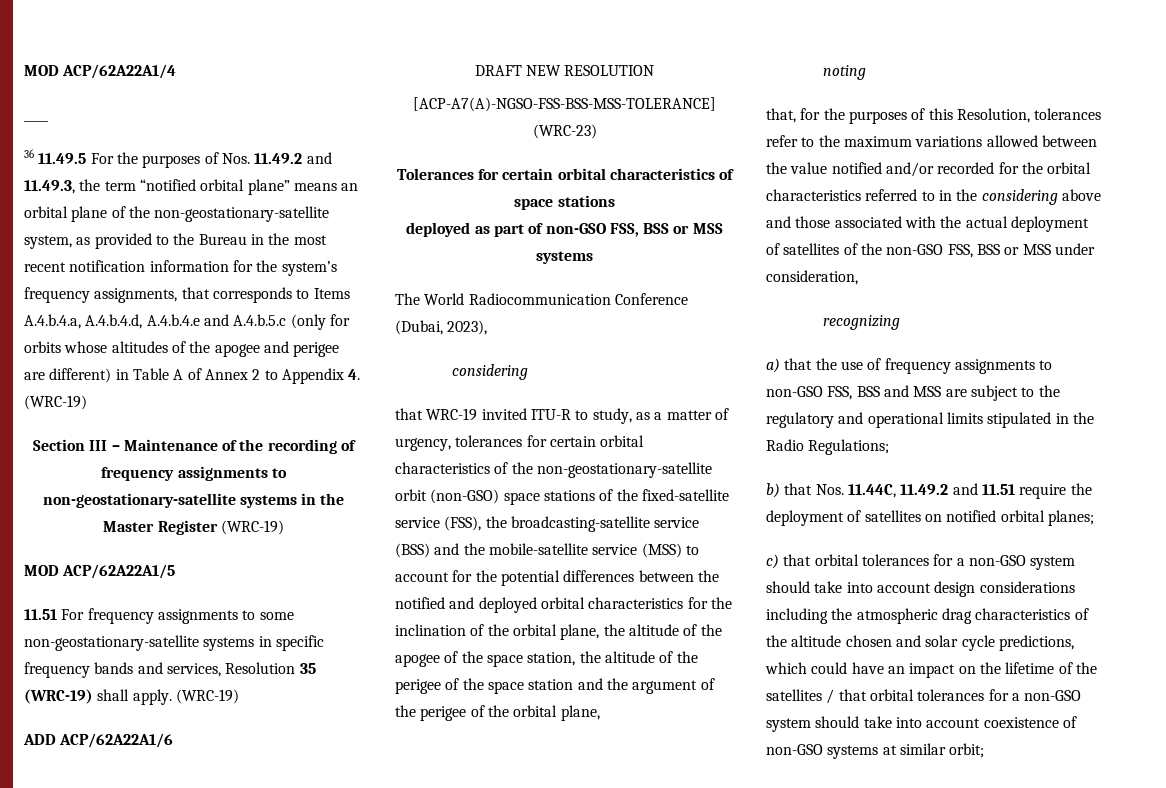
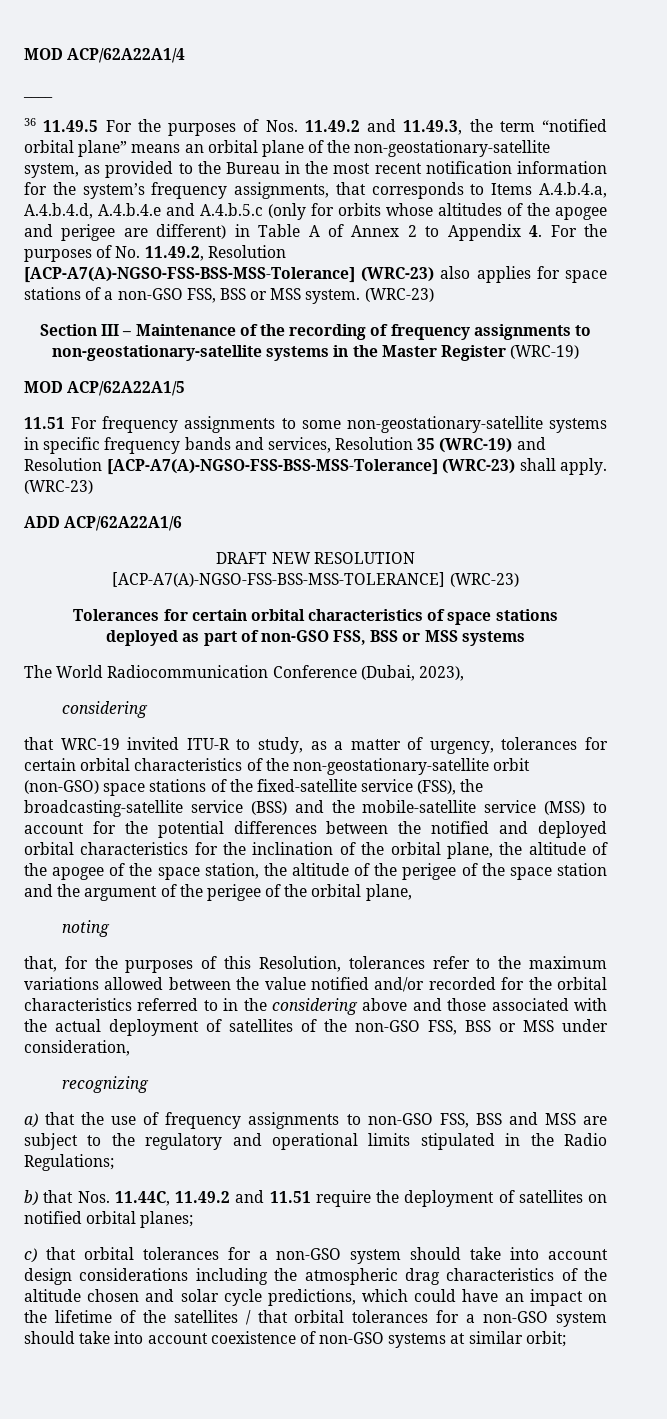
- 36 11.49.5 For the purposes of Nos. 11.49.2 and 11.49.3, the term “notified orbital plane” means an orbital plane of the non-geostationary-satellite system, as provided to the Bureau in the most recent notification information for the system’s frequency assignments, that corresponds to Items A.4.b.4.a, A.4.b.4.d, A.4.b.4.e and A.4.b.5.c (only for orbits whose altitudes of the apogee and perigee are different) in Table A of Annex 2 to Appendix 4. (WRC-19)
+ 36 11.49.5 For the purposes of Nos. 11.49.2 and 11.49.3, the term “notified orbital plane” means an orbital plane of the non-geostationary-satellite system, as provided to the Bureau in the most recent notification information for the system’s frequency assignments, that corresponds to Items A.4.b.4.a, A.4.b.4.d, A.4.b.4.e and A.4.b.5.c (only for orbits whose altitudes of the apogee and perigee are different) in Table A of Annex 2 to Appendix 4. For the purposes of No. 11.49.2, Resolution [ACP-A7(A)-NGSO-FSS-BSS-MSS-Tolerance] (WRC-23) also applies for space stations of a non-GSO FSS, BSS or MSS system. (WRC-23)
- 11.51 For frequency assignments to some non-geostationary-satellite systems in specific frequency bands and services, Resolution 35 (WRC-19) shall apply. (WRC-19)
+ 11.51 For frequency assignments to some non-geostationary-satellite systems in specific frequency bands and services, Resolution 35 (WRC-19) and Resolution [ACP-A7(A)-NGSO-FSS-BSS-MSS-Tolerance] (WRC-23) shall apply. (WRC-23)

